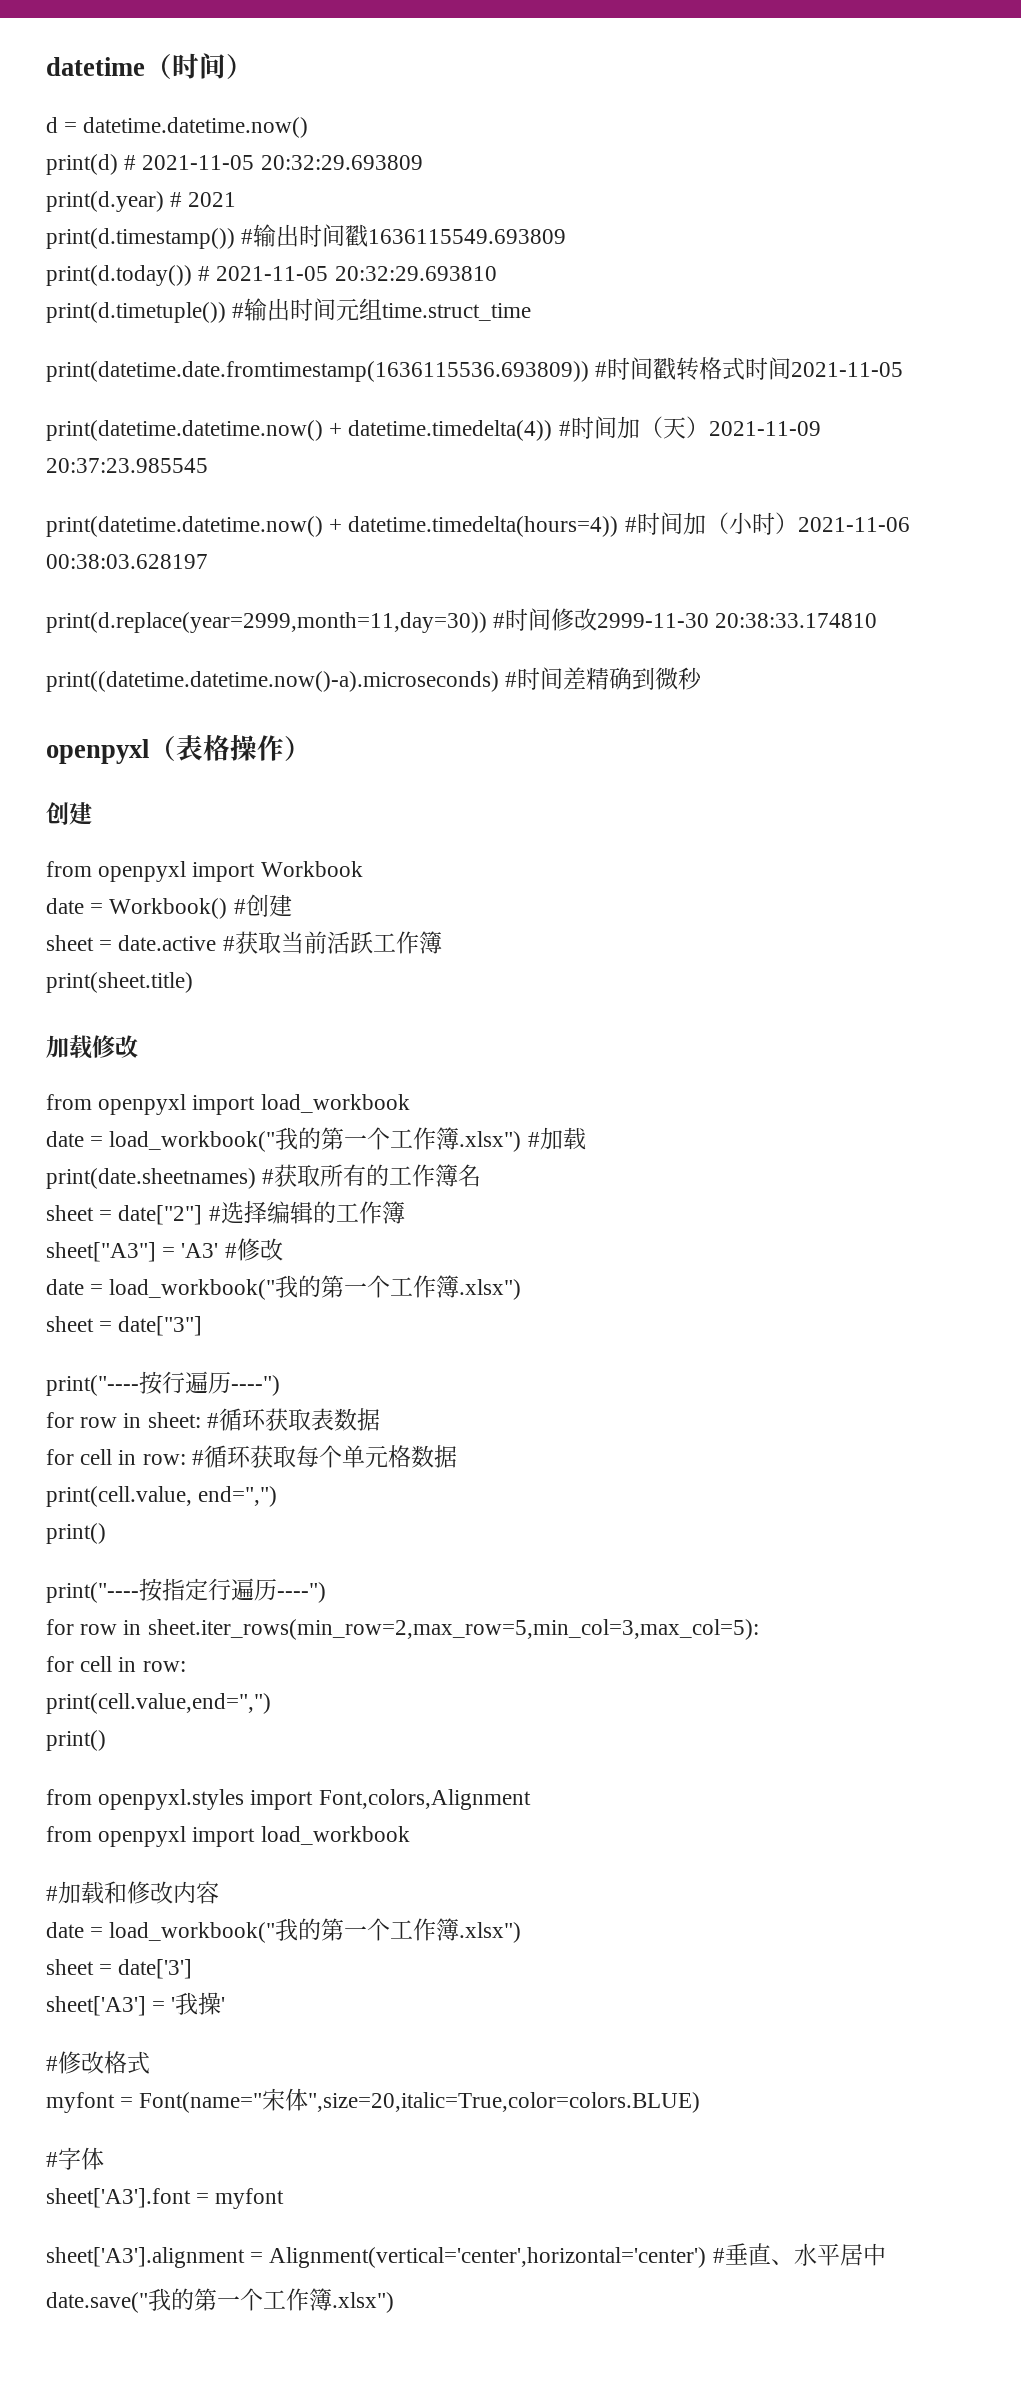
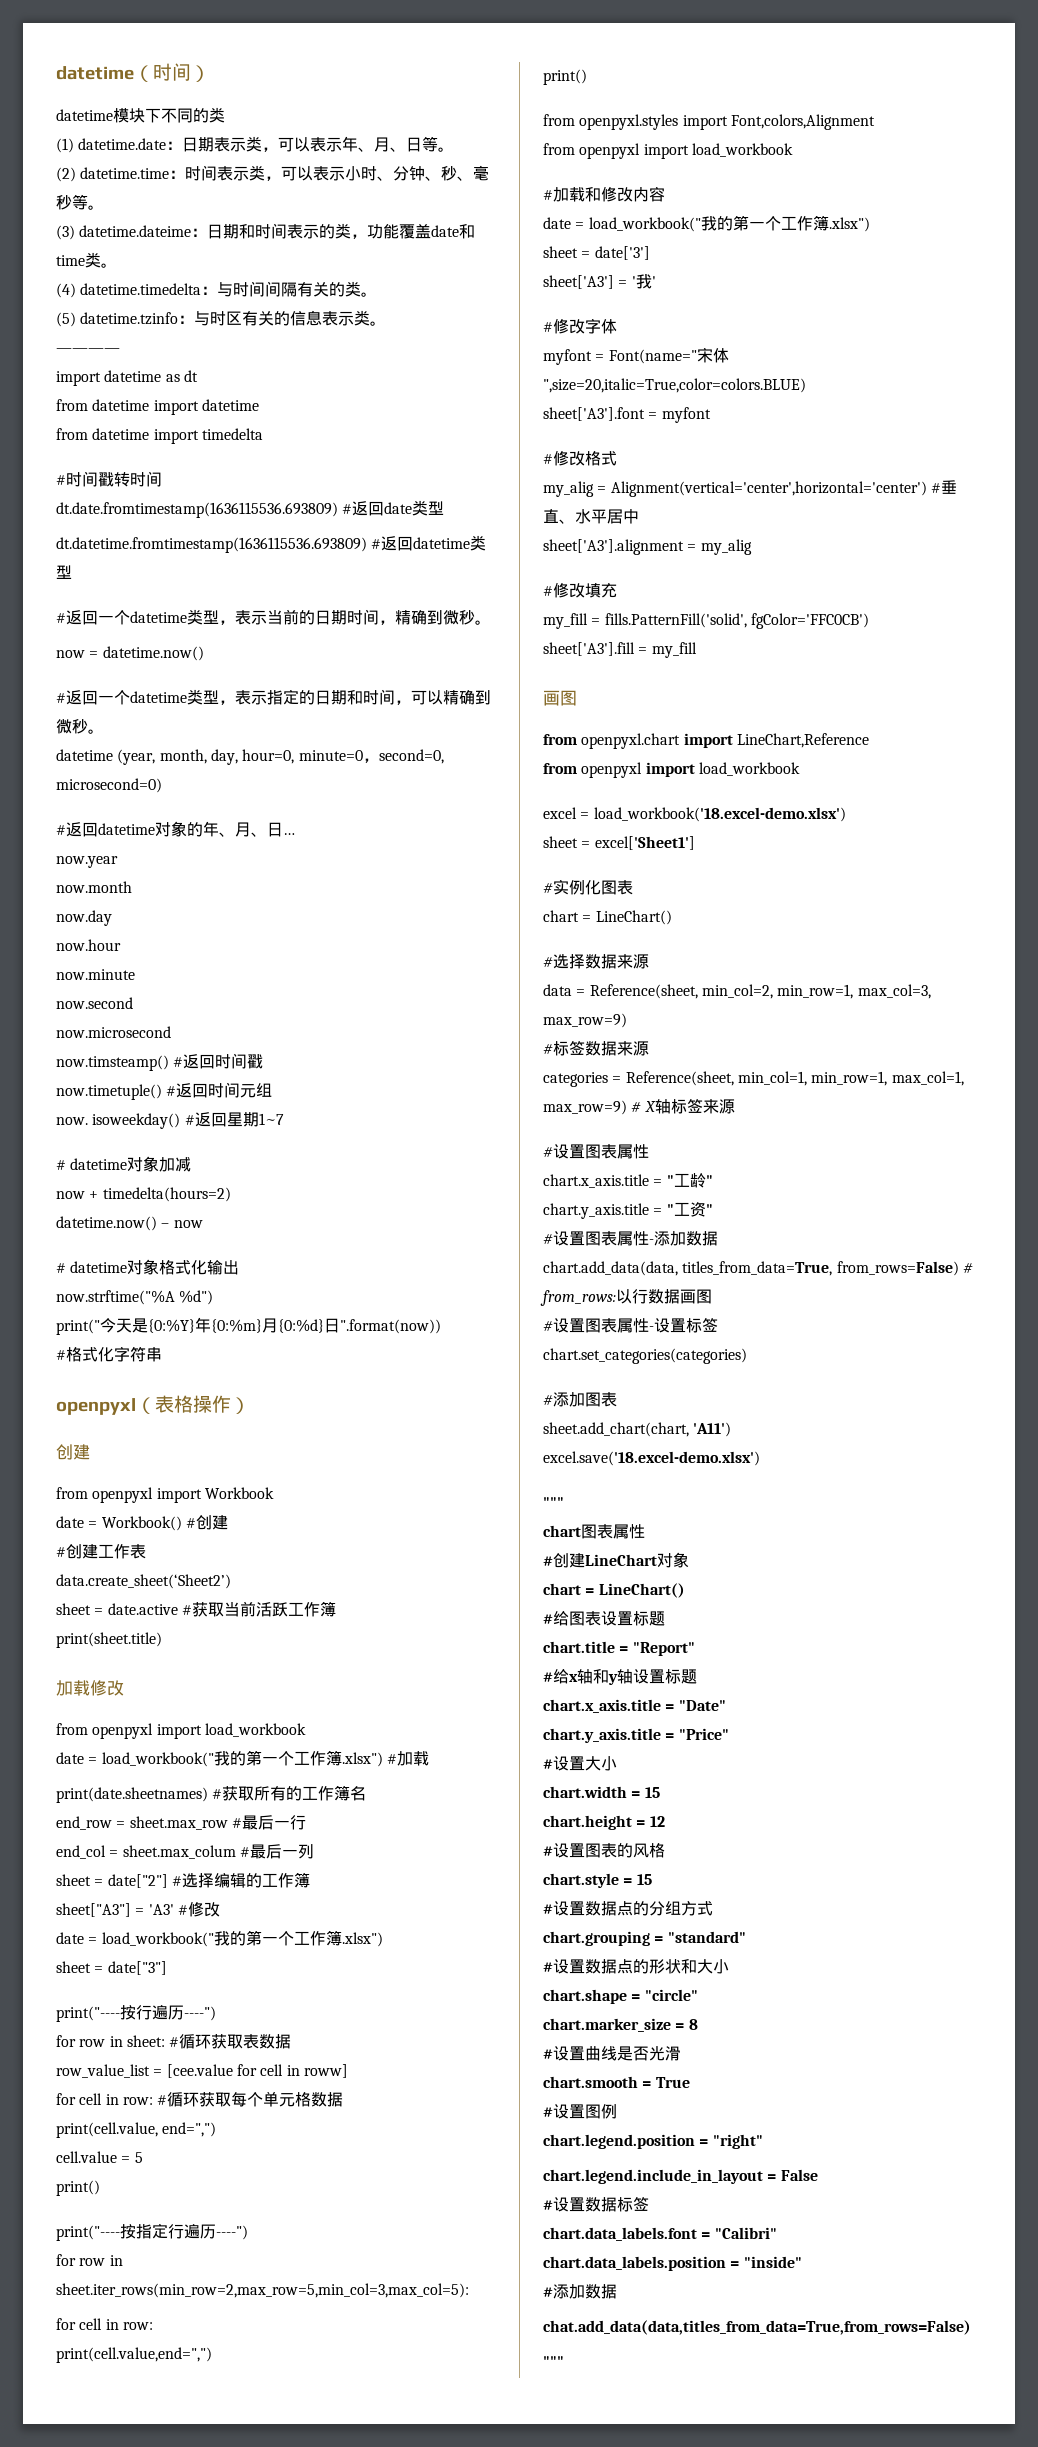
- d = datetime.datetime.now()
- print(d) # 2021-11-05 20:32:29.693809
- print(d.year) # 2021
- print(d.timestamp()) #输出时间戳1636115549.693809
- print(d.today()) # 2021-11-05 20:32:29.693810
- print(d.timetuple()) #输出时间元组time.struct_time
- print(datetime.date.fromtimestamp(1636115536.693809)) #时间戳转格式时间2021-11-05
- print(datetime.datetime.now() + datetime.timedelta(4)) #时间加（天）2021-11-09 20:37:23.985545
- print(datetime.datetime.now() + datetime.timedelta(hours=4)) #时间加（小时）2021-11-06 00:38:03.628197
- print(d.replace(year=2999,month=11,day=30)) #时间修改2999-11-30 20:38:33.174810
- print((datetime.datetime.now()-a).microseconds) #时间差精确到微秒
+ datetime模块下不同的类
+ (1) datetime.date：日期表示类，可以表示年、月、日等。
+ (2) datetime.time：时间表示类，可以表示小时、分钟、秒、毫秒等。
+ (3) datetime.dateime：日期和时间表示的类，功能覆盖date和time类。
+ (4) datetime.timedelta：与时间间隔有关的类。
+ (5) datetime.tzinfo：与时区有关的信息表示类。
+ ————
+ import datetime as dt
+ from datetime import datetime
+ from datetime import timedelta
+ #时间戳转时间
+ dt.date.fromtimestamp(1636115536.693809) #返回date类型
+ dt.datetime.fromtimestamp(1636115536.693809) #返回datetime类型
+ #返回一个datetime类型，表示当前的日期时间，精确到微秒。
+ now = datetime.now()
+ #返回一个datetime类型，表示指定的日期和时间，可以精确到微秒。
+ datetime (year, month, day, hour=0, minute=0，second=0, microsecond=0)
+ #返回datetime对象的年、月、日…
+ now.year
+ now.month
+ now.day
+ now.hour
+ now.minute
+ now.second
+ now.microsecond
+ now.timsteamp() #返回时间戳
+ now.timetuple() #返回时间元组
+ now. isoweekday() #返回星期1~7
+ # datetime对象加减
+ now + timedelta(hours=2)
+ datetime.now() – now
+ # datetime对象格式化输出
+ now.strftime("%A %d")
+ print("今天是{0:%Y}年{0:%m}月{0:%d}日".format(now))
+ #格式化字符串
+ #创建工作表
+ data.create_sheet(‘Sheet2’)
+ end_row = sheet.max_row #最后一行
+ end_col = sheet.max_colum #最后一列
+ row_value_list = [cee.value for cell in roww]
+ cell.value = 5
- sheet['A3'] = '我操'
+ sheet['A3'] = '我'
- #修改格式
+ #修改字体
- #字体
- sheet['A3'].alignment = Alignment(vertical='center',horizontal='center') #垂直、水平居中
+ #修改格式
+ my_alig = Alignment(vertical='center',horizontal='center') #垂直、水平居中
- date.save("我的第一个工作簿.xlsx")
+ sheet['A3'].alignment = my_alig
+ #修改填充
+ my_fill = fills.PatternFill('solid', fgColor='FFC0CB')
+ sheet['A3'].fill = my_fill
+ 画图
+ from openpyxl.chart import LineChart,Reference
+ from openpyxl import load_workbook
+ excel = load_workbook('18.excel-demo.xlsx')
+ sheet = excel['Sheet1']
+ #实例化图表
+ chart = LineChart()
+ #选择数据来源
+ data = Reference(sheet, min_col=2, min_row=1, max_col=3, max_row=9)
+ #标签数据来源
+ categories = Reference(sheet, min_col=1, min_row=1, max_col=1, max_row=9) # X轴标签来源
+ #设置图表属性
+ chart.x_axis.title = "工龄"
+ chart.y_axis.title = "工资"
+ #设置图表属性-添加数据
+ chart.add_data(data, titles_from_data=True, from_rows=False) # from_rows:以行数据画图
+ #设置图表属性-设置标签
+ chart.set_categories(categories)
+ #添加图表
+ sheet.add_chart(chart, 'A11')
+ excel.save('18.excel-demo.xlsx')
+ """
+ chart图表属性
+ #创建LineChart对象
+ chart = LineChart()
+ #给图表设置标题
+ chart.title = "Report"
+ #给x轴和y轴设置标题
+ chart.x_axis.title = "Date"
+ chart.y_axis.title = "Price"
+ #设置大小
+ chart.width = 15
+ chart.height = 12
+ #设置图表的风格
+ chart.style = 15
+ #设置数据点的分组方式
+ chart.grouping = "standard"
+ #设置数据点的形状和大小
+ chart.shape = "circle"
+ chart.marker_size = 8
+ #设置曲线是否光滑
+ chart.smooth = True
+ #设置图例
+ chart.legend.position = "right"
+ chart.legend.include_in_layout = False
+ #设置数据标签
+ chart.data_labels.font = "Calibri"
+ chart.data_labels.position = "inside"
+ #添加数据
+ chat.add_data(data,titles_from_data=True,from_rows=False)
+ """

